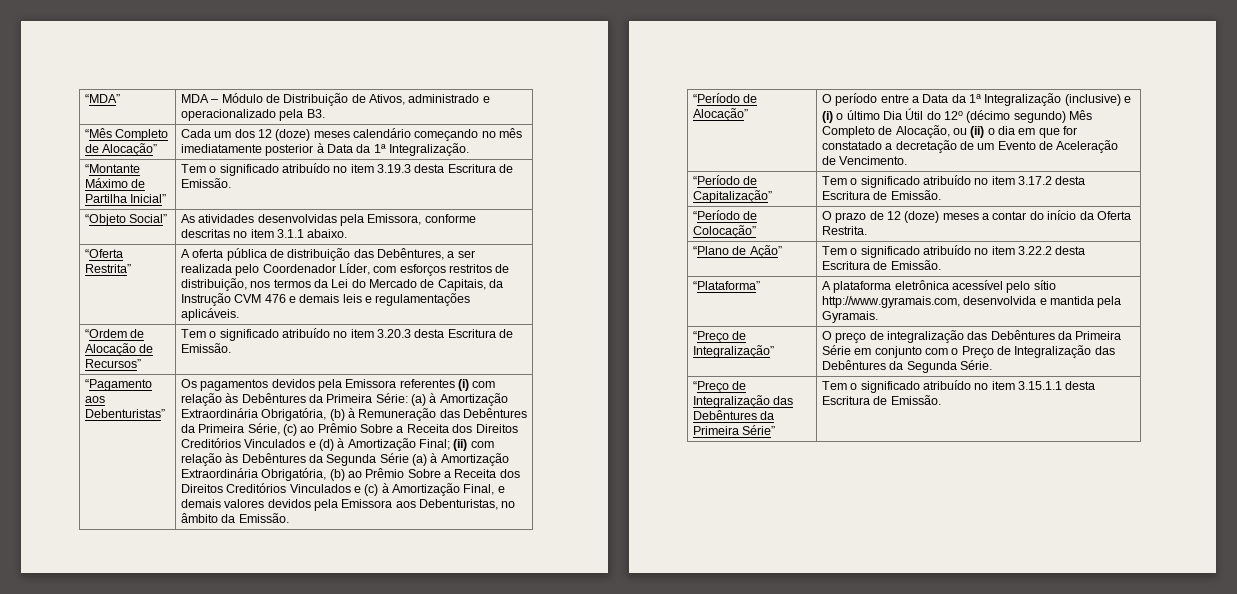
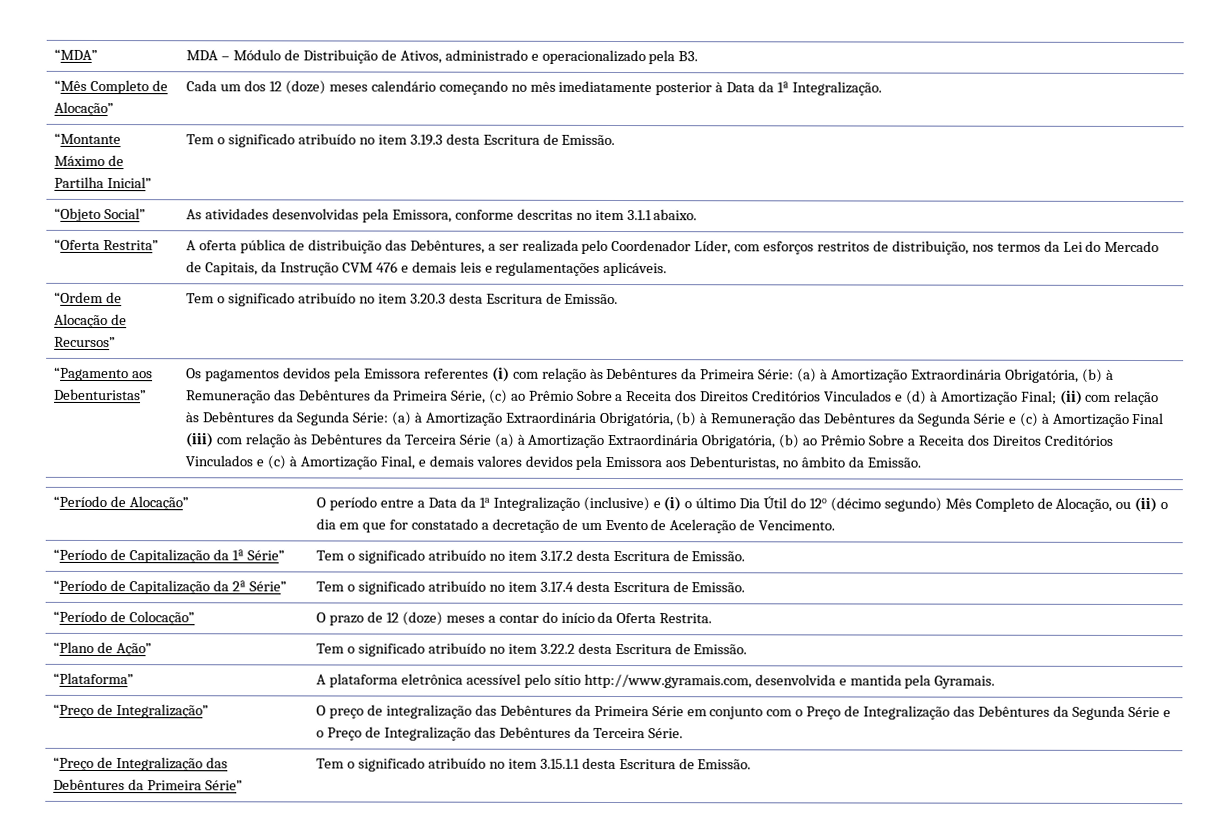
- (ii) com relação às Debêntures da Segunda Série (a) à Amortização Extraordinária Obrigatória, (b) ao Prêmio Sobre a Receita dos Direitos Creditórios Vinculados e (c) à Amortização Final, e demais valores devidos pela Emissora aos Debenturistas, no âmbito da Emissão.
+ (ii) com relação às Debêntures da Segunda Série: (a) à Amortização Extraordinária Obrigatória, (b) à Remuneração das Debêntures da Segunda Série e (c) à Amortização Final (iii) com relação às Debêntures da Terceira Série (a) à Amortização Extraordinária Obrigatória, (b) ao Prêmio Sobre a Receita dos Direitos Creditórios Vinculados e (c) à Amortização Final, e demais valores devidos pela Emissora aos Debenturistas, no âmbito da Emissão.
- “Período de Capitalização” | Tem o significado atribuído no item 3.17.2 desta Escritura de Emissão.
+ “Período de Capitalização da 1ª Série” | Tem o significado atribuído no item 3.17.2 desta Escritura de Emissão.
+ “Período de Capitalização da 2ª Série” | Tem o significado atribuído no item 3.17.4 desta Escritura de Emissão.
- “Preço de Integralização” | O preço de integralização das Debêntures da Primeira Série em conjunto com o Preço de Integralização das Debêntures da Segunda Série.
+ “Preço de Integralização” | O preço de integralização das Debêntures da Primeira Série em conjunto com o Preço de Integralização das Debêntures da Segunda Série e o Preço de Integralização das Debêntures da Terceira Série.

